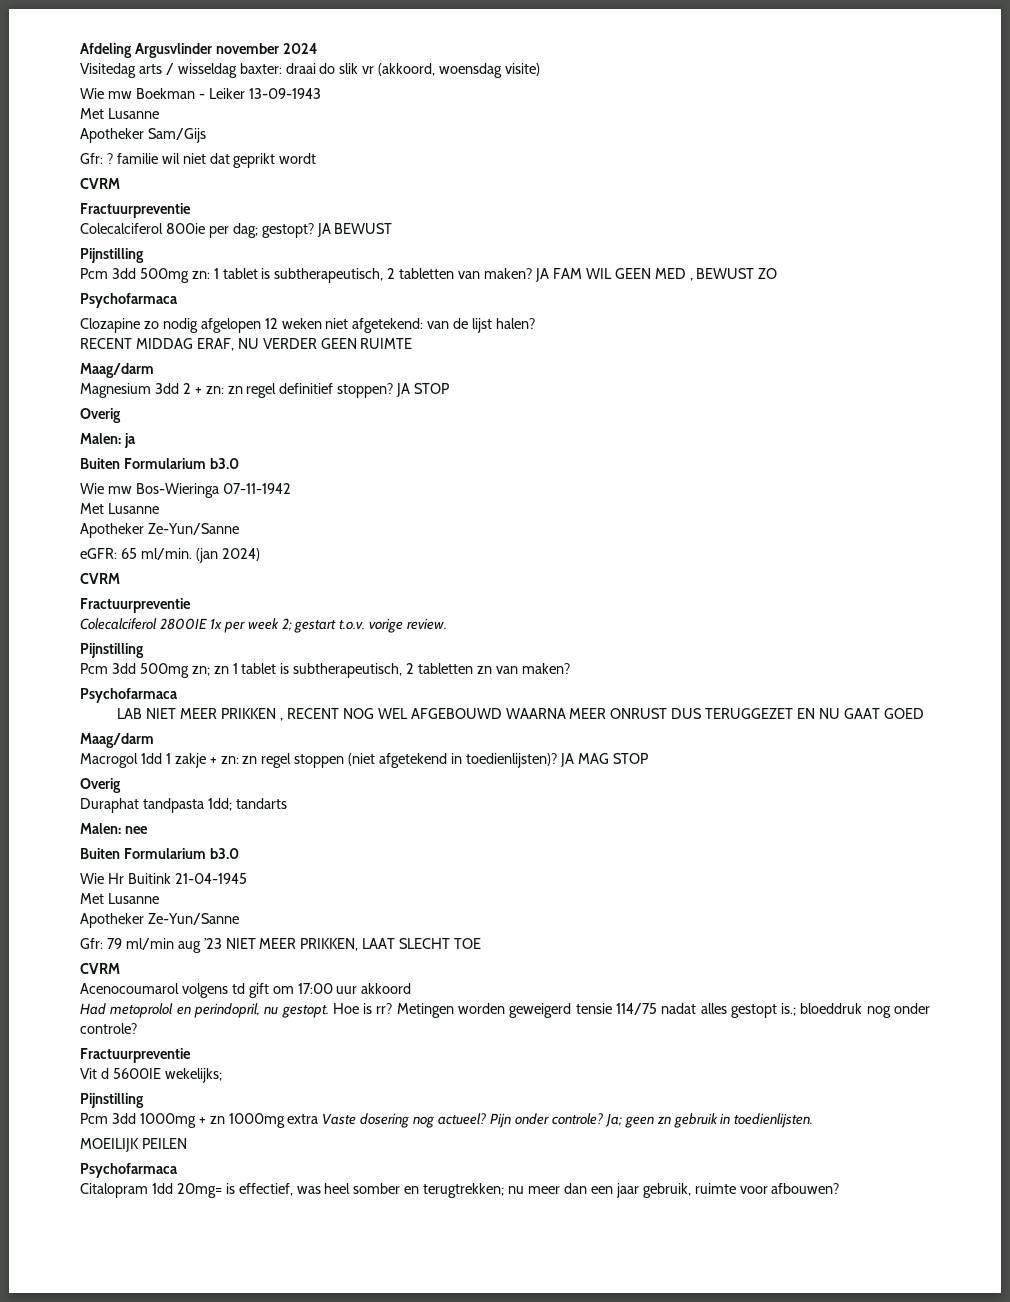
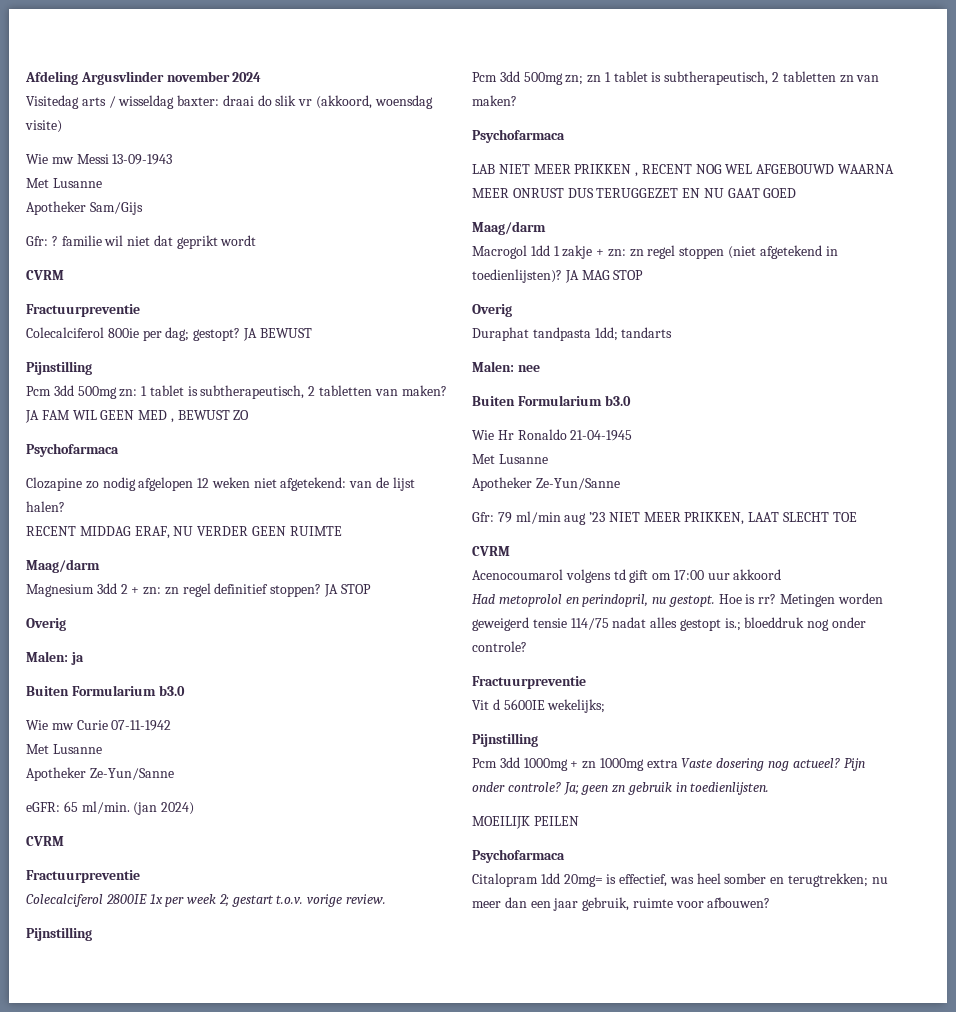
- Wie mw Boekman - Leiker 13-09-1943
+ Wie mw Messi 13-09-1943
- Wie mw Bos-Wieringa 07-11-1942
+ Wie mw Curie 07-11-1942
- Wie Hr Buitink 21-04-1945
+ Wie Hr Ronaldo 21-04-1945

